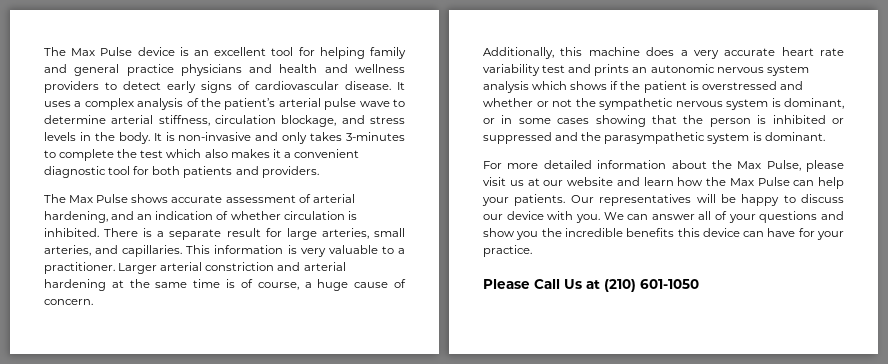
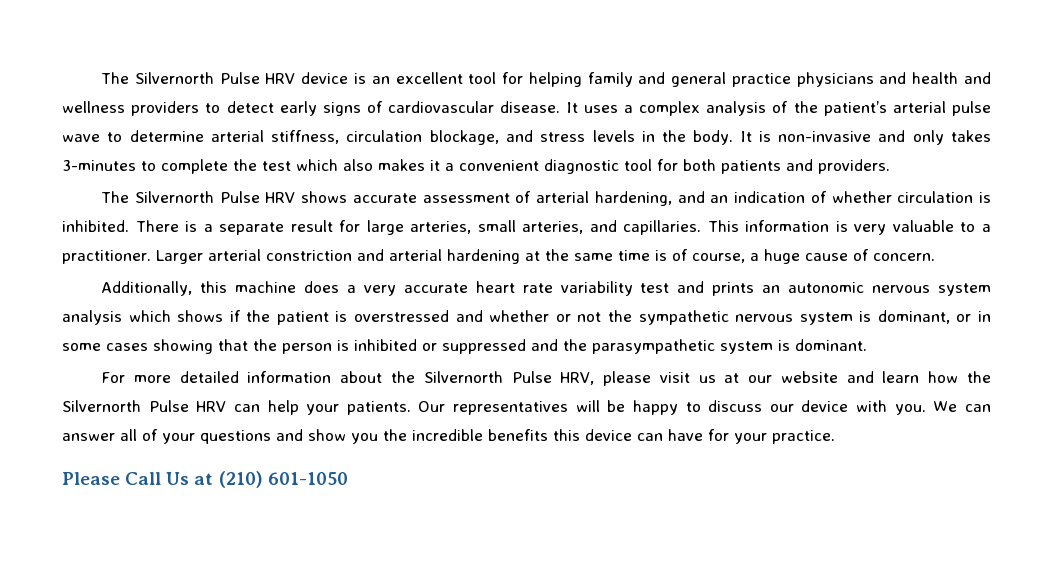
- The Max Pulse device is an excellent tool for helping family and general practice physicians and health and wellness providers to detect early signs of cardiovascular disease.
+ The Silvernorth Pulse HRV device is an excellent tool for helping family and general practice physicians and health and wellness providers to detect early signs of cardiovascular disease.
- The Max Pulse shows accurate assessment of arterial hardening, and an indication of whether circulation is inhibited.
+ The Silvernorth Pulse HRV shows accurate assessment of arterial hardening, and an indication of whether circulation is inhibited.
- For more detailed information about the Max Pulse, please visit us at our website and learn how the Max Pulse can help your patients.
+ For more detailed information about the Silvernorth Pulse HRV, please visit us at our website and learn how the Silvernorth Pulse HRV can help your patients.

